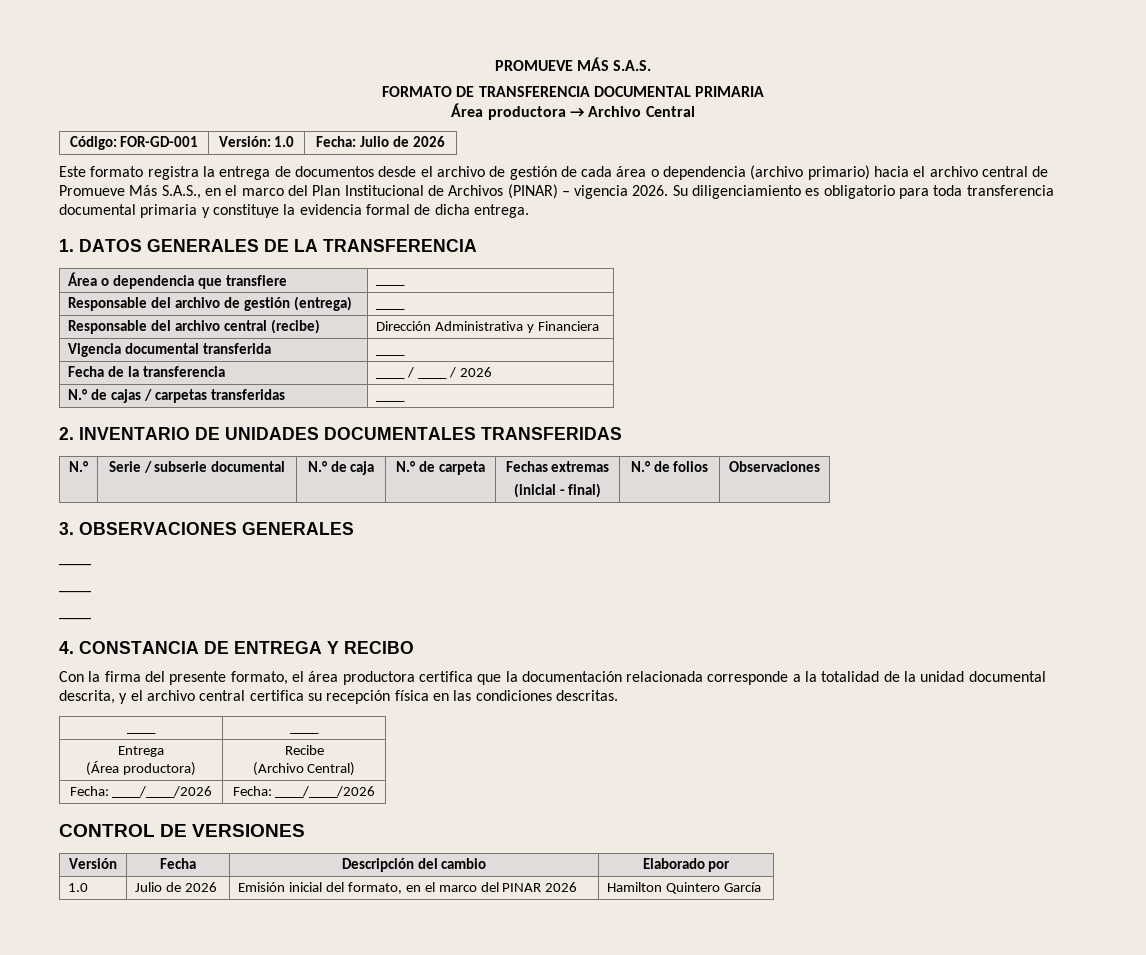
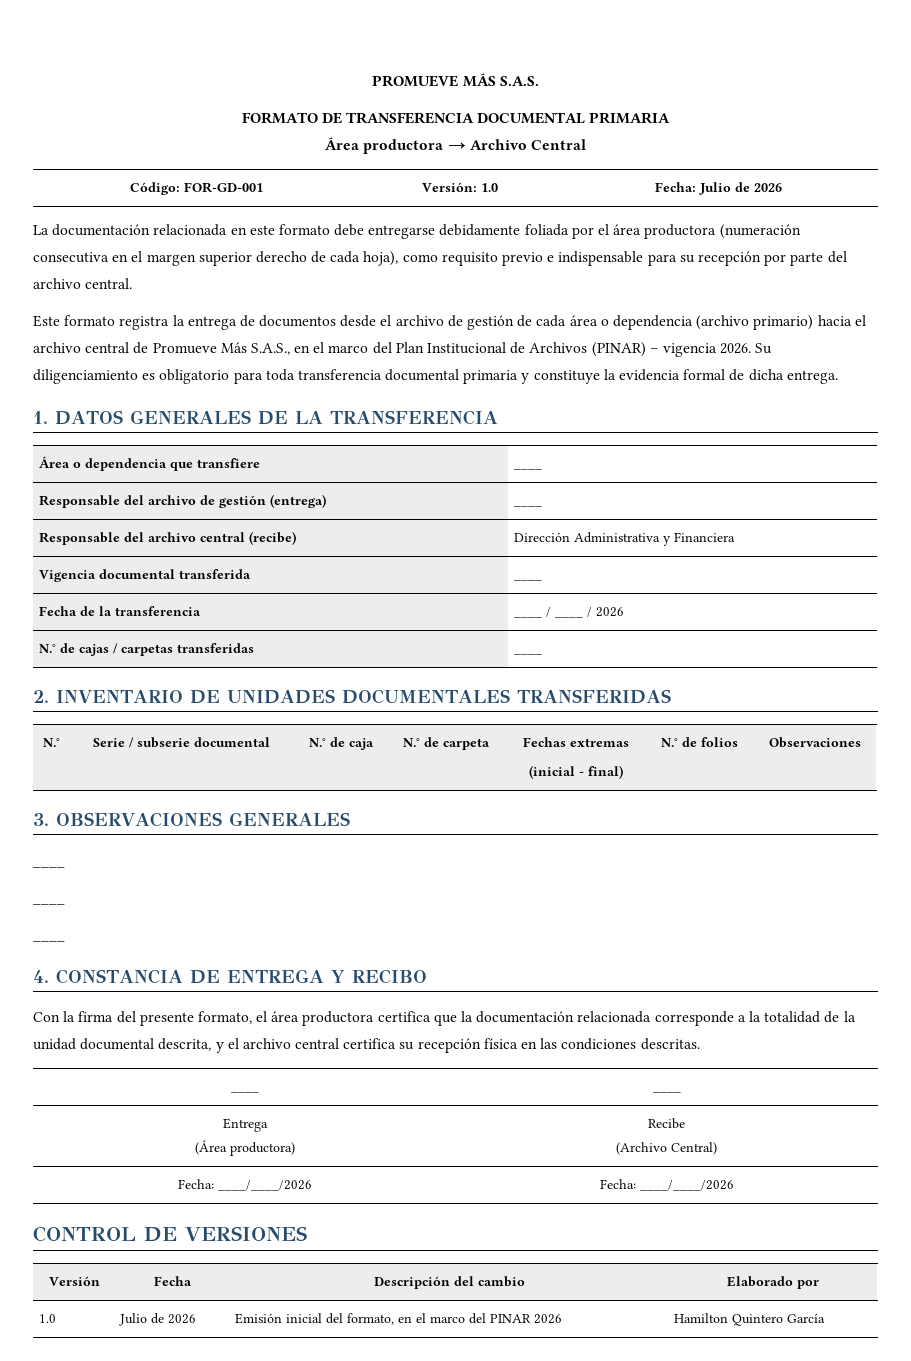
+ La documentación relacionada en este formato debe entregarse debidamente foliada por el área productora (numeración consecutiva en el margen superior derecho de cada hoja), como requisito previo e indispensable para su recepción por parte del archivo central.

